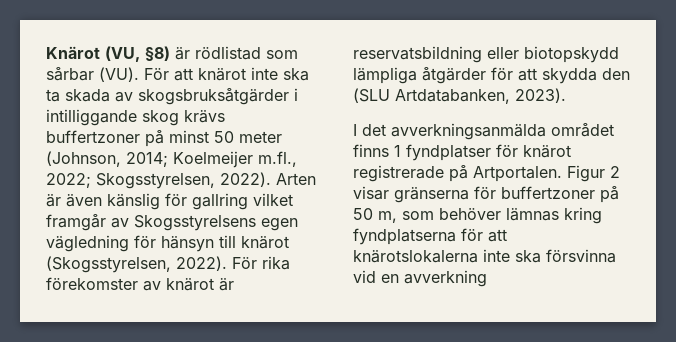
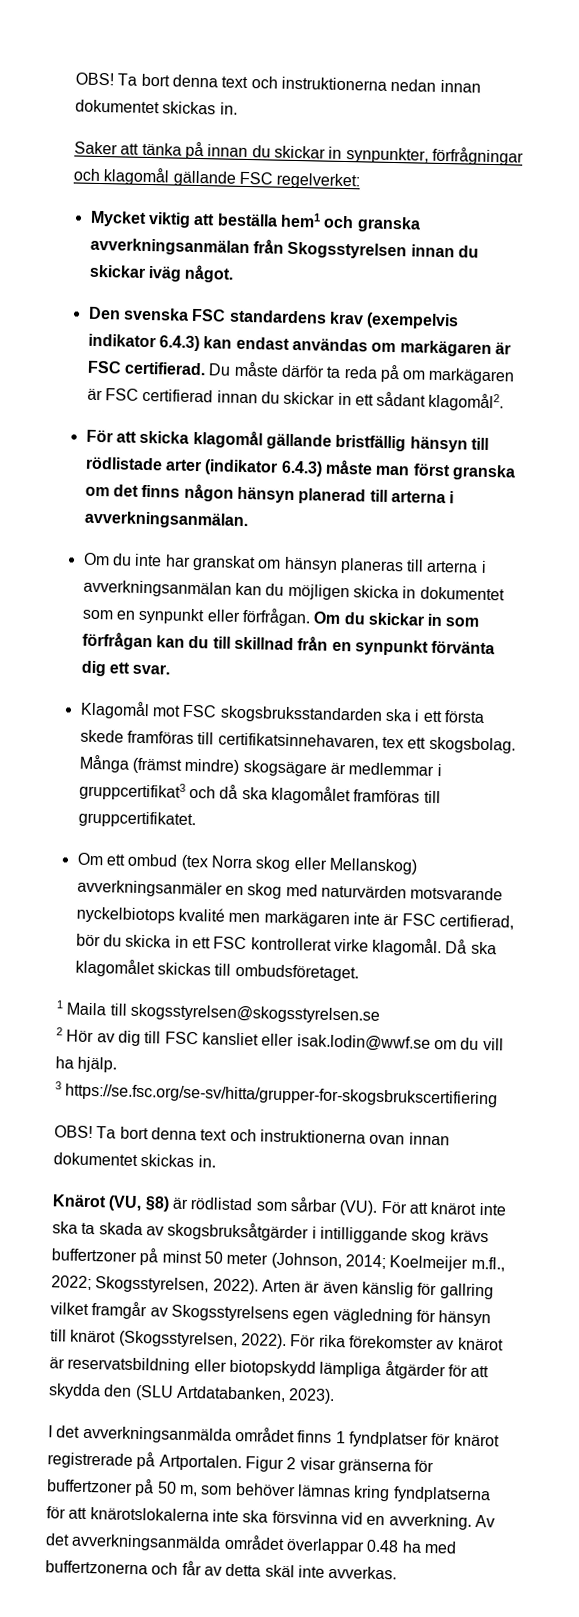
+ OBS! Ta bort denna text och instruktionerna nedan innan dokumentet skickas in.
+ Saker att tänka på innan du skickar in synpunkter, förfrågningar och klagomål gällande FSC regelverket:
+ Mycket viktig att beställa hem1 och granska avverkningsanmälan från Skogsstyrelsen innan du skickar iväg något.
+ Den svenska FSC standardens krav (exempelvis indikator 6.4.3) kan endast användas om markägaren är FSC certifierad. Du måste därför ta reda på om markägaren är FSC certifierad innan du skickar in ett sådant klagomål2.
+ För att skicka klagomål gällande bristfällig hänsyn till rödlistade arter (indikator 6.4.3) måste man först granska om det finns någon hänsyn planerad till arterna i avverkningsanmälan.
+ Om du inte har granskat om hänsyn planeras till arterna i avverkningsanmälan kan du möjligen skicka in dokumentet som en synpunkt eller förfrågan. Om du skickar in som förfrågan kan du till skillnad från en synpunkt förvänta dig ett svar.
+ Klagomål mot FSC skogsbruksstandarden ska i ett första skede framföras till certifikatsinnehavaren, tex ett skogsbolag. Många (främst mindre) skogsägare är medlemmar i gruppcertifikat3 och då ska klagomålet framföras till gruppcertifikatet.
+ Om ett ombud (tex Norra skog eller Mellanskog) avverkningsanmäler en skog med naturvärden motsvarande nyckelbiotops kvalité men markägaren inte är FSC certifierad, bör du skicka in ett FSC kontrollerat virke klagomål. Då ska klagomålet skickas till ombudsföretaget.
+ 1 Maila till skogsstyrelsen@skogsstyrelsen.se
+ 2 Hör av dig till FSC kansliet eller isak.lodin@wwf.se om du vill ha hjälp.
+ 3 https://se.fsc.org/se-sv/hitta/grupper-for-skogsbrukscertifiering
+ OBS! Ta bort denna text och instruktionerna ovan innan dokumentet skickas in.
- Figur 2 visar gränserna för buffertzoner på 50 m, som behöver lämnas kring fyndplatserna för att knärotslokalerna inte ska försvinna vid en avverkning
+ Figur 2 visar gränserna för buffertzoner på 50 m, som behöver lämnas kring fyndplatserna för att knärotslokalerna inte ska försvinna vid en avverkning. Av det avverkningsanmälda området överlappar 0.48 ha med buffertzonerna och får av detta skäl inte avverkas.

